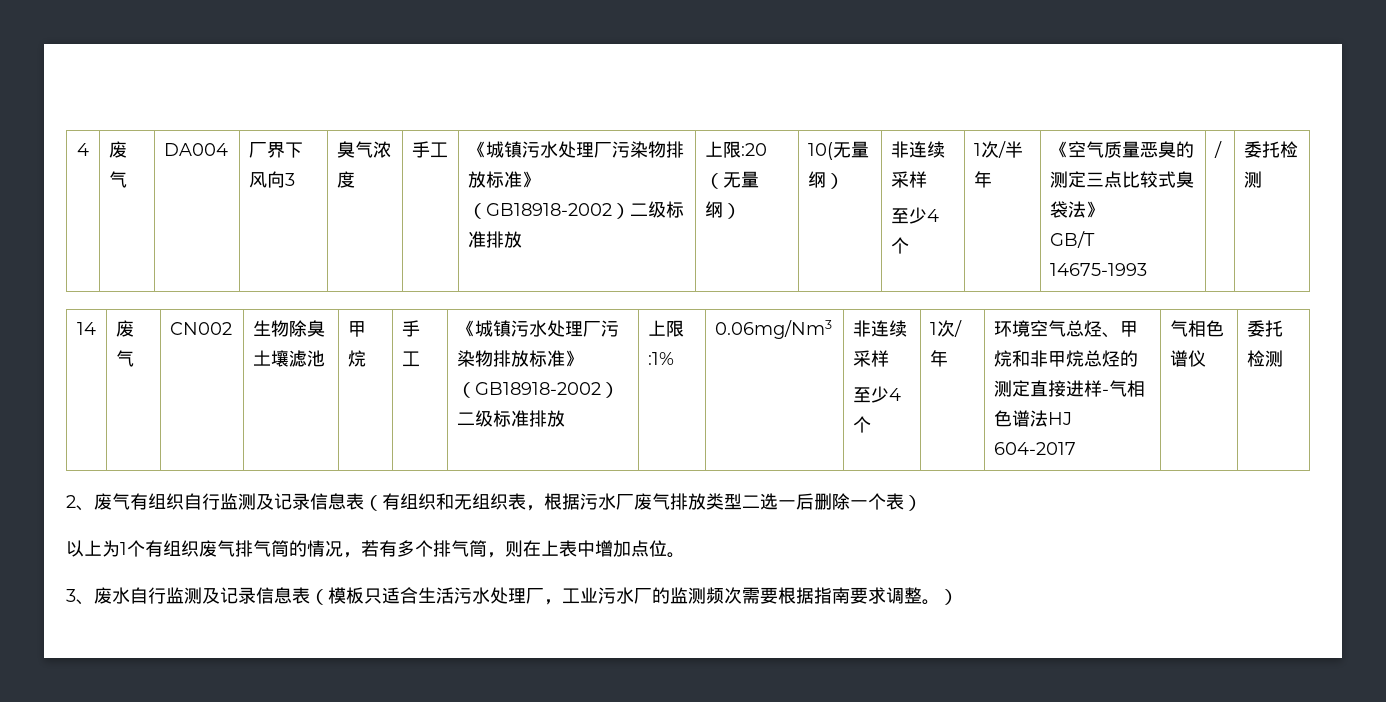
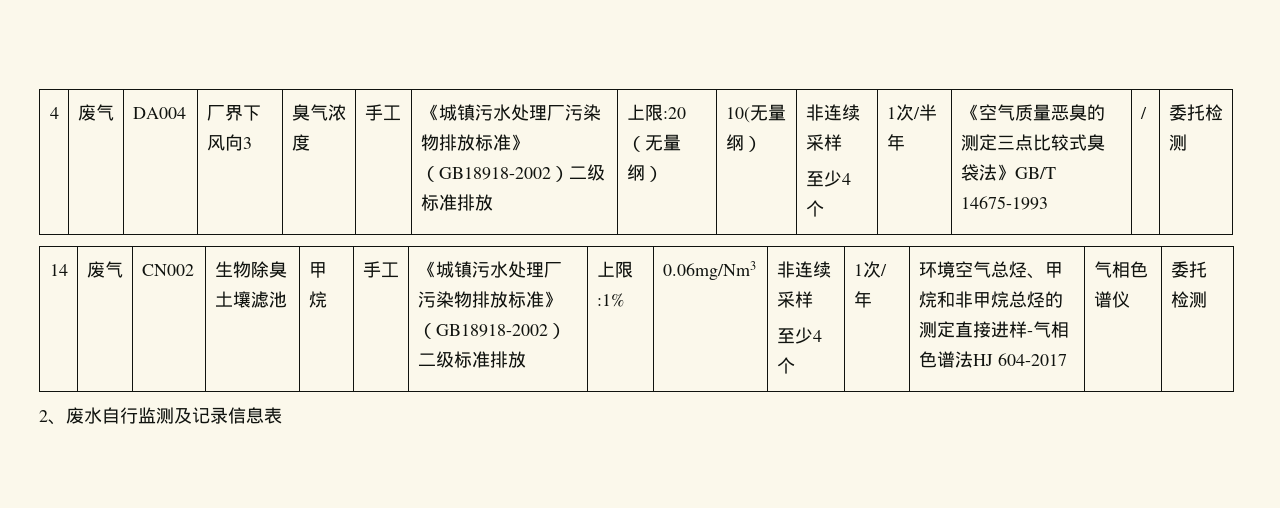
- 《空气质量恶臭的测定三点比较式臭袋法》
- GB/T 14675-1993
+ 《空气质量恶臭的测定三点比较式臭袋法》GB/T 14675-1993
- 2、废气有组织自行监测及记录信息表（有组织和无组织表，根据污水厂废气排放类型二选一后删除一个表）
- 以上为1个有组织废气排气筒的情况，若有多个排气筒，则在上表中增加点位。
- 3、废水自行监测及记录信息表（模板只适合生活污水处理厂，工业污水厂的监测频次需要根据指南要求调整。）
+ 2、废水自行监测及记录信息表

